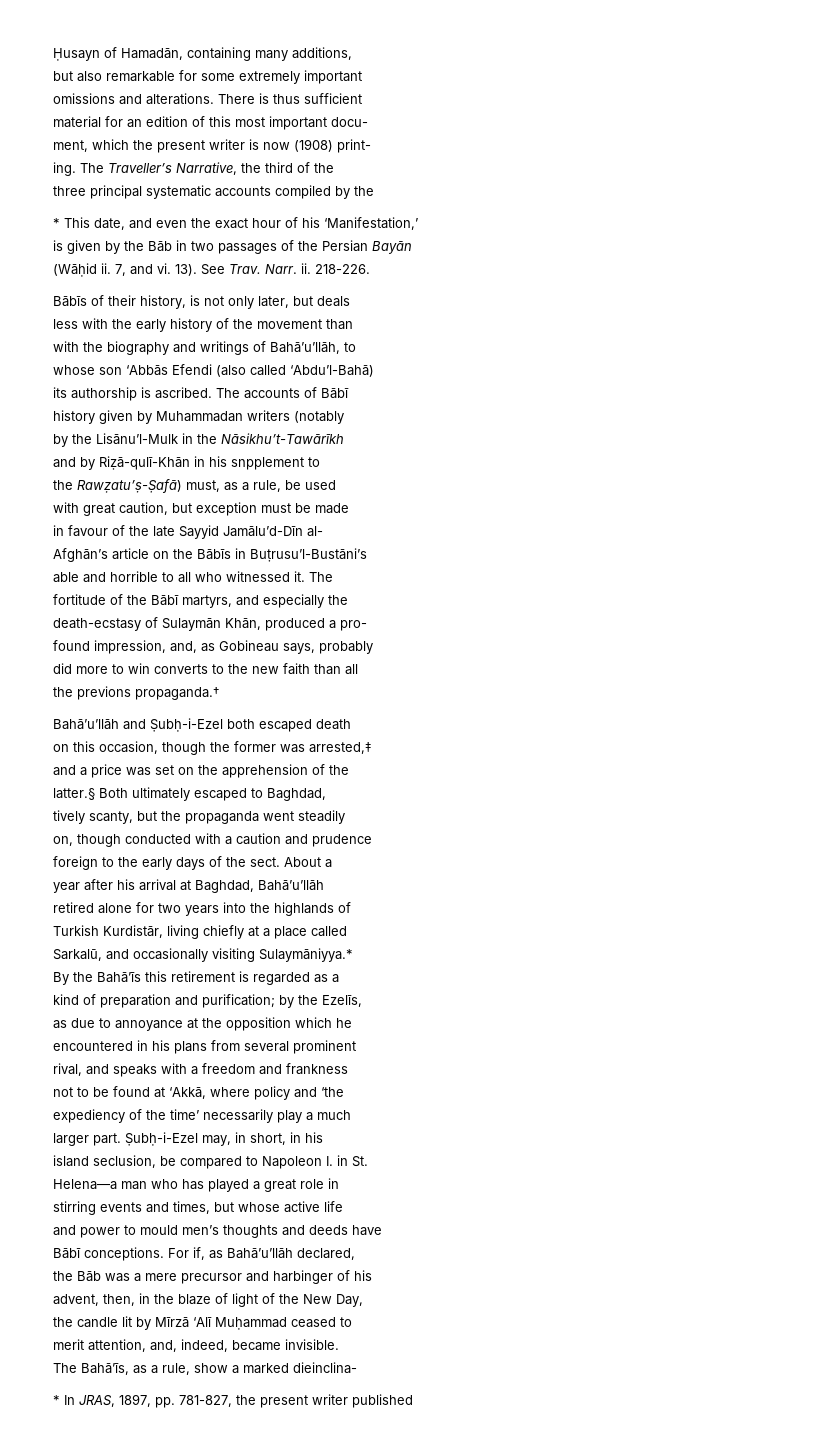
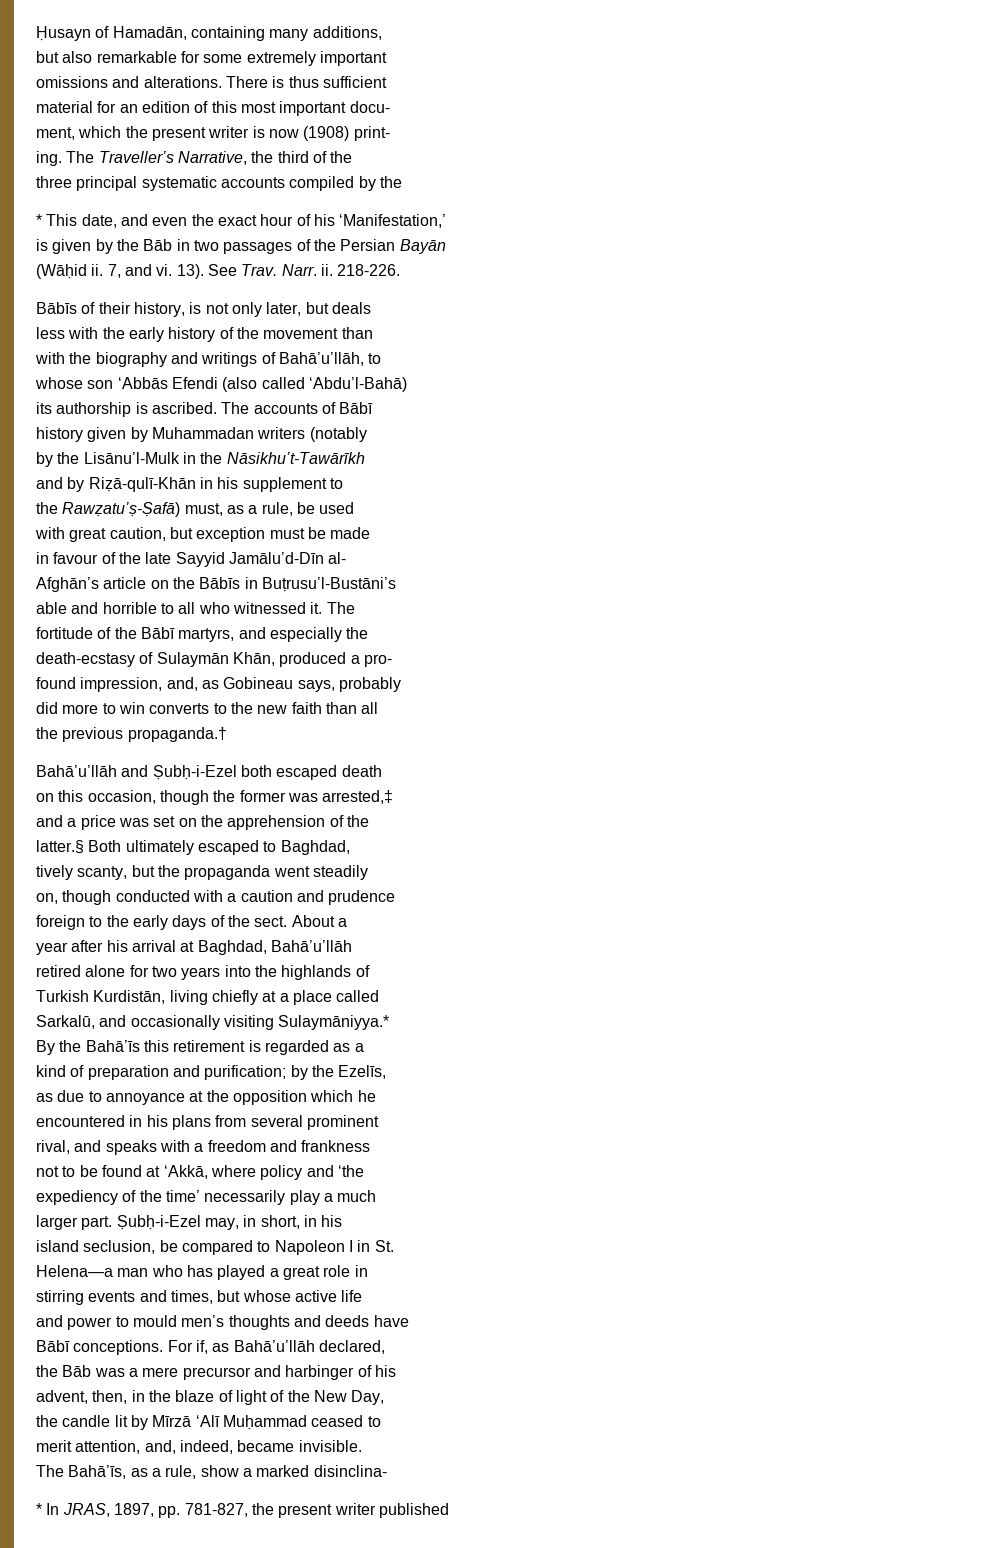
- and by Riẓā-qulī-Khān in his snpplement to
+ and by Riẓā-qulī-Khān in his supplement to
- the previons propaganda.†
+ the previous propaganda.†
- Turkish Kurdistār, living chiefly at a place called
+ Turkish Kurdistān, living chiefly at a place called
- island seclusion, be compared to Napoleon I. in St.
+ island seclusion, be compared to Napoleon I in St.
- The Bahā’īs, as a rule, show a marked dieinclina-
+ The Bahā’īs, as a rule, show a marked disinclina-

